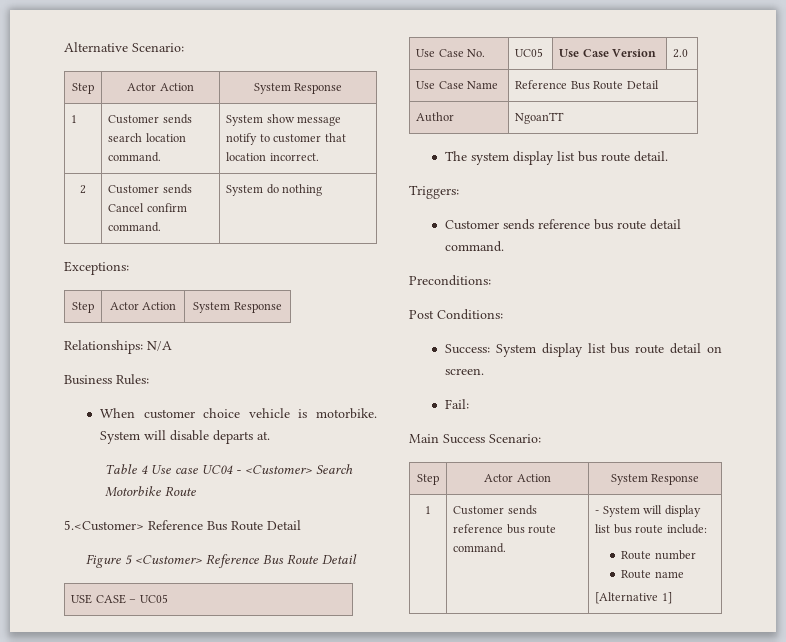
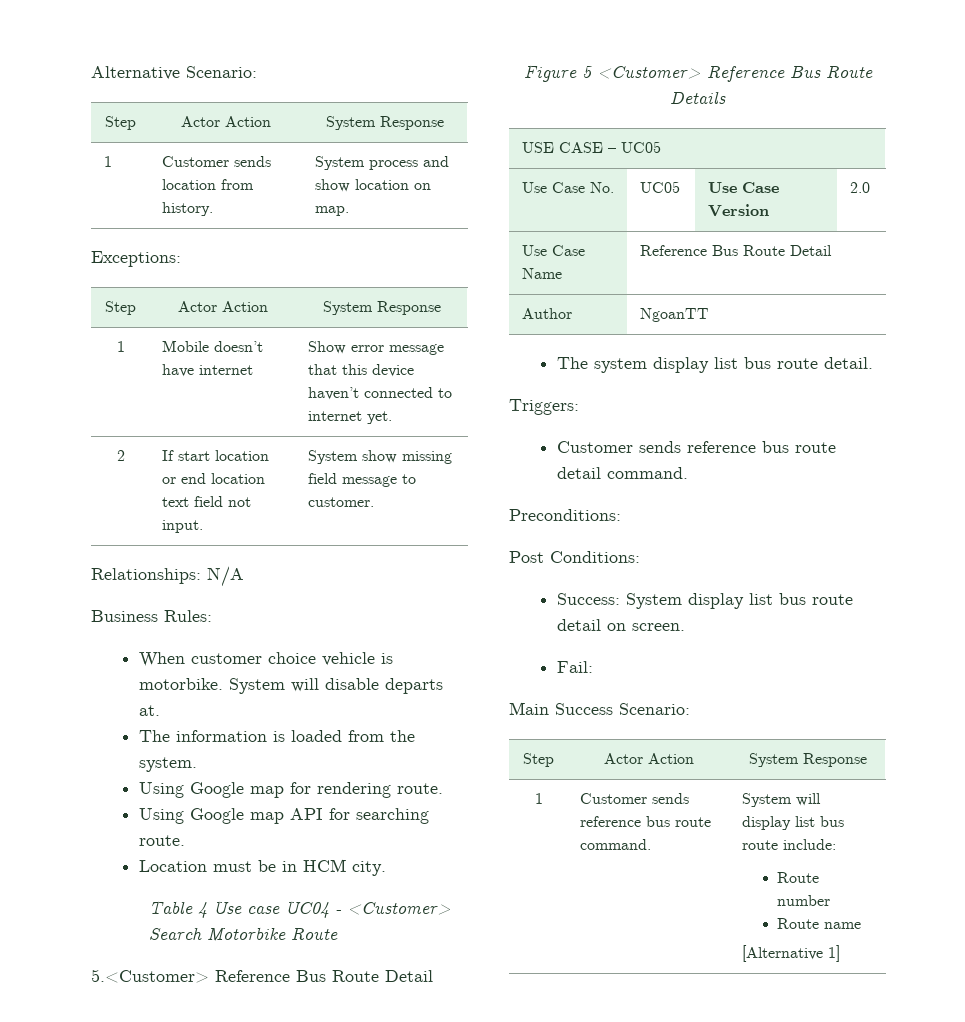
- 1 | Customer sends search location command. | System show message notify to customer that location incorrect.
- 2 | Customer sends Cancel confirm command. | System do nothing
+ 1 | Customer sends location from history. | System process and show location on map.
+ 1 | Mobile doesn’t have internet | Show error message that this device haven’t connected to internet yet.
+ 2 | If start location or end location text field not input. | System show missing field message to customer.
+ The information is loaded from the system.
+ Using Google map for rendering route.
+ Using Google map API for searching route.
+ Location must be in HCM city.
- Figure 5 <Customer> Reference Bus Route Detail
+ Figure 5 <Customer> Reference Bus Route Details
- 1 | Customer sends reference bus route command. | - System will display list bus route include:
+ 1 | Customer sends reference bus route command. | System will display list bus route include:

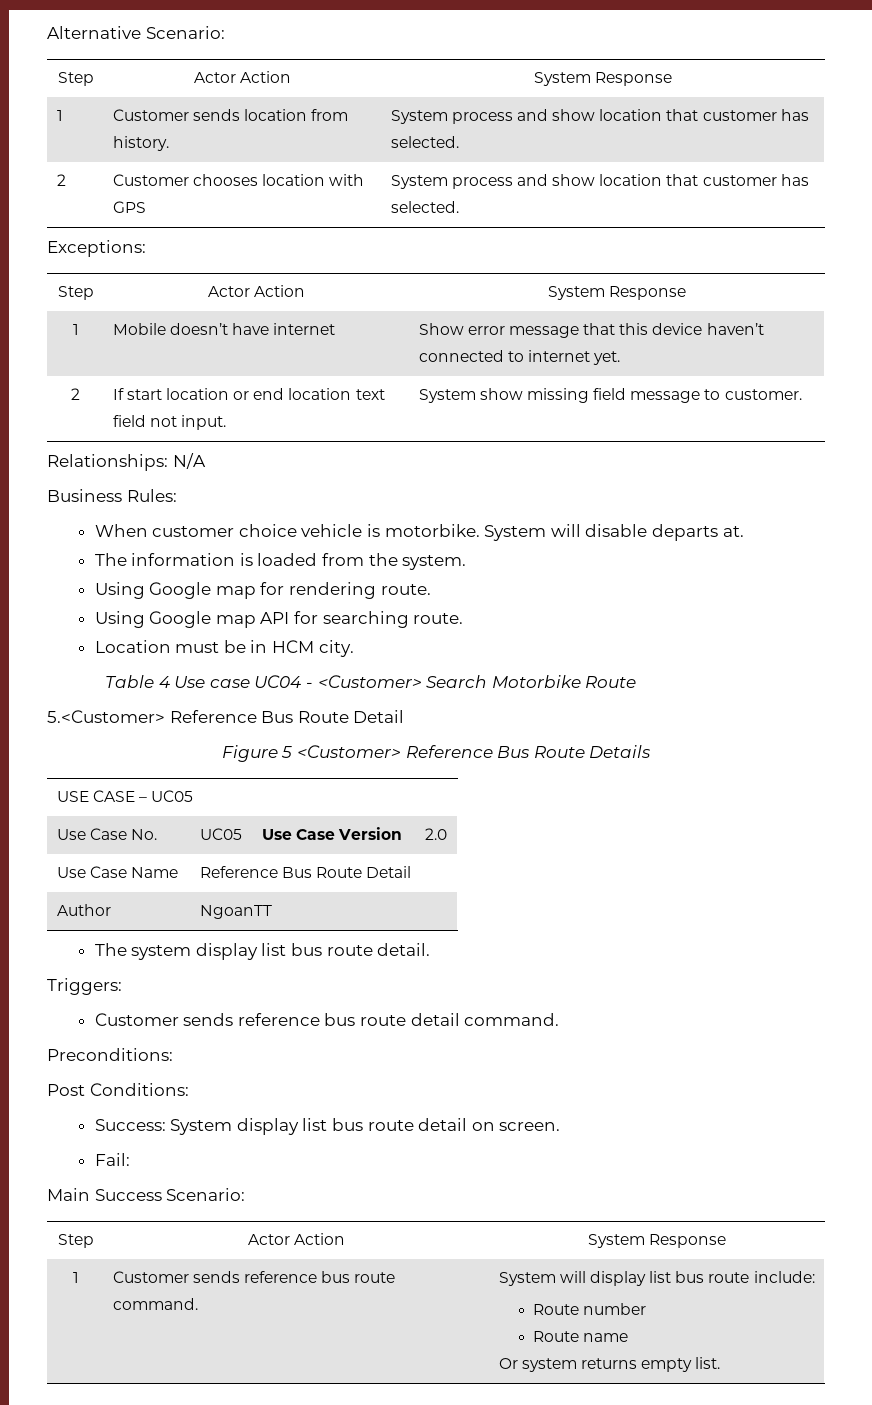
- 1 | Customer sends location from history. | System process and show location on map.
+ 1 | Customer sends location from history. | System process and show location that customer has selected.
+ 2 | Customer chooses location with GPS | System process and show location that customer has selected.
  1 | Customer sends reference bus route command. | System will display list bus route include:
  Route number
  Route name
- [Alternative 1]
+ Or system returns empty list.

